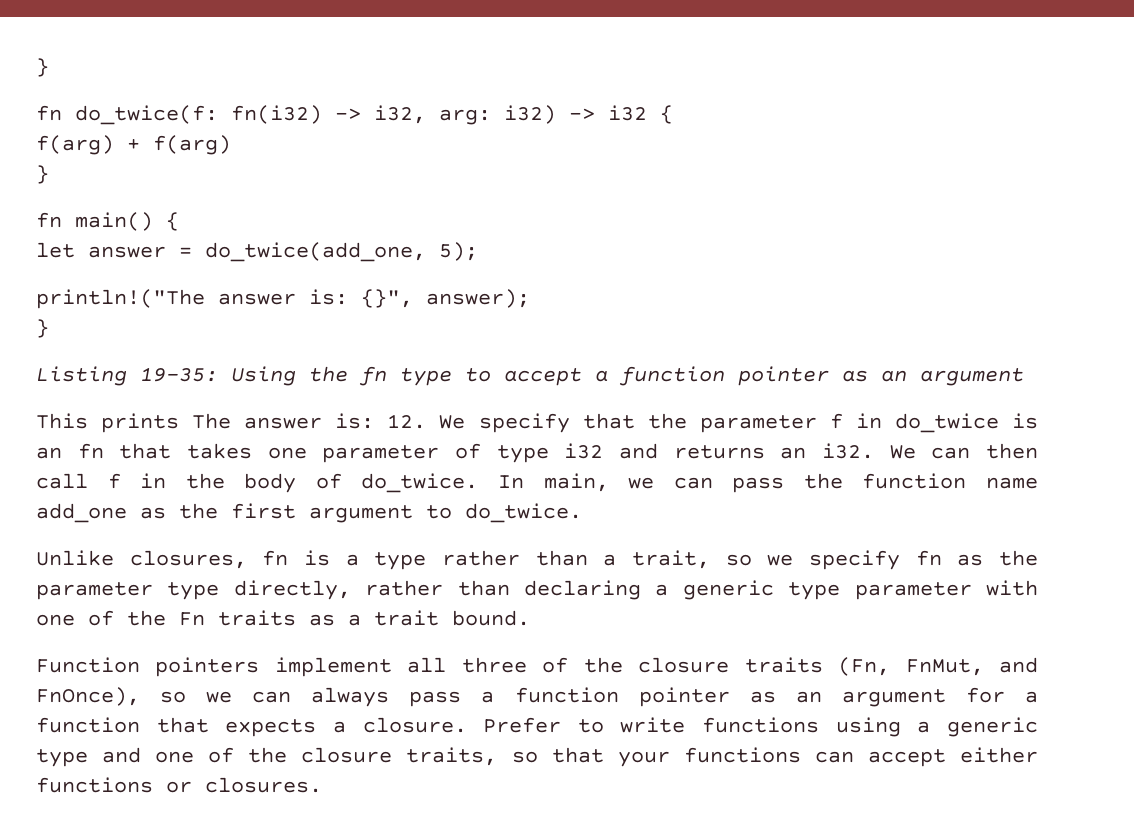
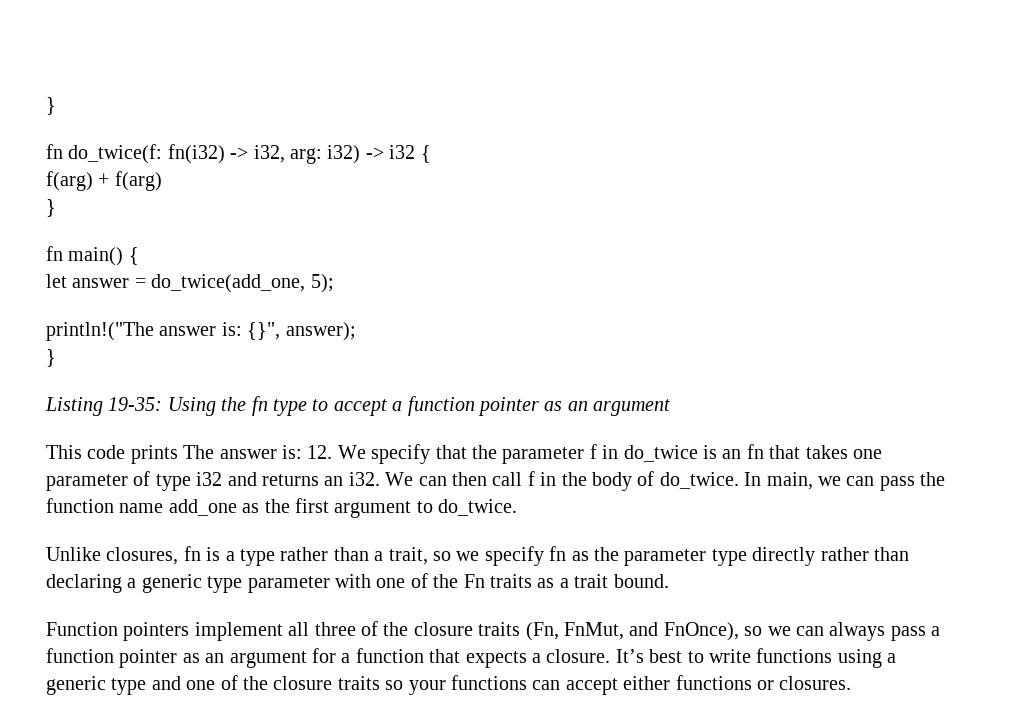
- This prints The answer is: 12. We specify that the parameter f in do_twice is an fn that takes one parameter of type i32 and returns an i32.
+ This code prints The answer is: 12. We specify that the parameter f in do_twice is an fn that takes one parameter of type i32 and returns an i32.
- Unlike closures, fn is a type rather than a trait, so we specify fn as the parameter type directly, rather than declaring a generic type parameter with one of the Fn traits as a trait bound.
+ Unlike closures, fn is a type rather than a trait, so we specify fn as the parameter type directly rather than declaring a generic type parameter with one of the Fn traits as a trait bound.
- Prefer to write functions using a generic type and one of the closure traits, so that your functions can accept either functions or closures.
+ It’s best to write functions using a generic type and one of the closure traits so your functions can accept either functions or closures.

